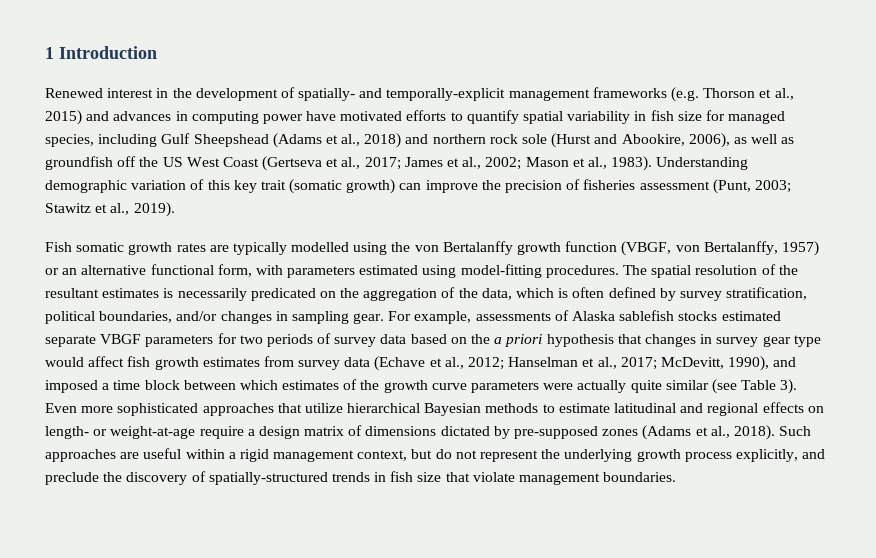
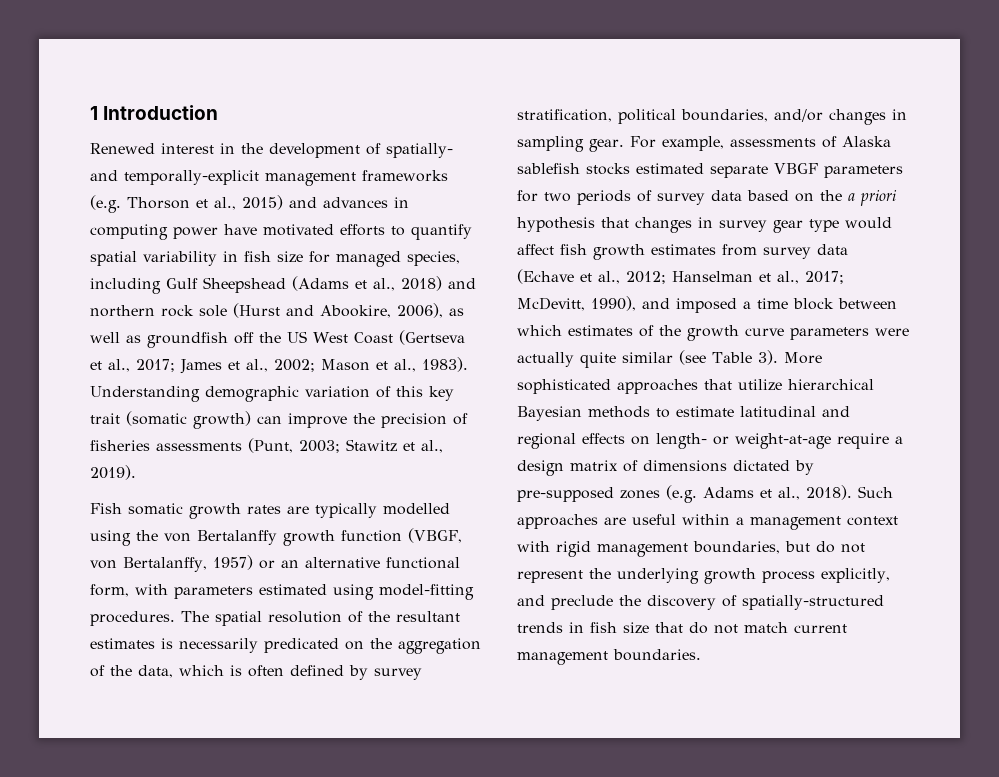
- Understanding demographic variation of this key trait (somatic growth) can improve the precision of fisheries assessment (Punt, 2003; Stawitz et al., 2019).
+ Understanding demographic variation of this key trait (somatic growth) can improve the precision of fisheries assessments (Punt, 2003; Stawitz et al., 2019).
- Even more sophisticated approaches that utilize hierarchical Bayesian methods to estimate latitudinal and regional effects on length- or weight-at-age require a design matrix of dimensions dictated by pre-supposed zones (Adams et al., 2018).
+ More sophisticated approaches that utilize hierarchical Bayesian methods to estimate latitudinal and regional effects on length- or weight-at-age require a design matrix of dimensions dictated by pre-supposed zones (e.g. Adams et al., 2018).
- Such approaches are useful within a rigid management context, but do not represent the underlying growth process explicitly, and preclude the discovery of spatially-structured trends in fish size that violate management boundaries.
+ Such approaches are useful within a management context with rigid management boundaries, but do not represent the underlying growth process explicitly, and preclude the discovery of spatially-structured trends in fish size that do not match current management boundaries.

